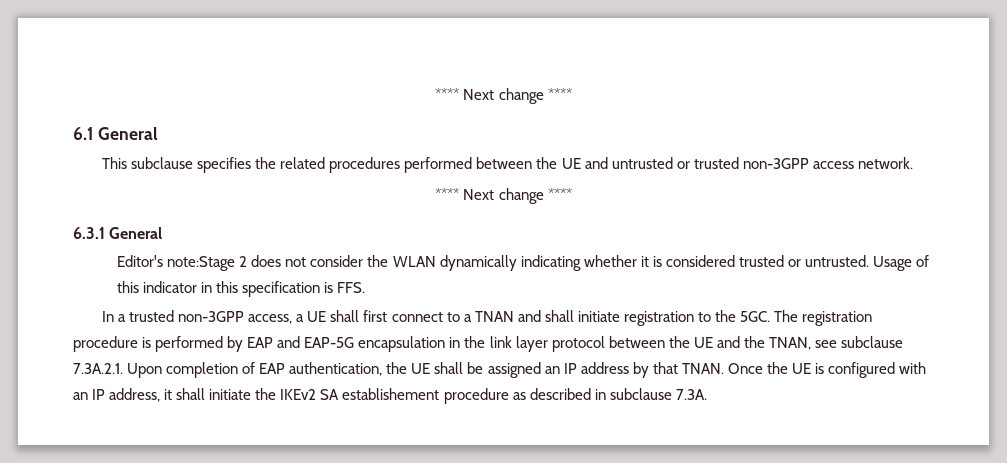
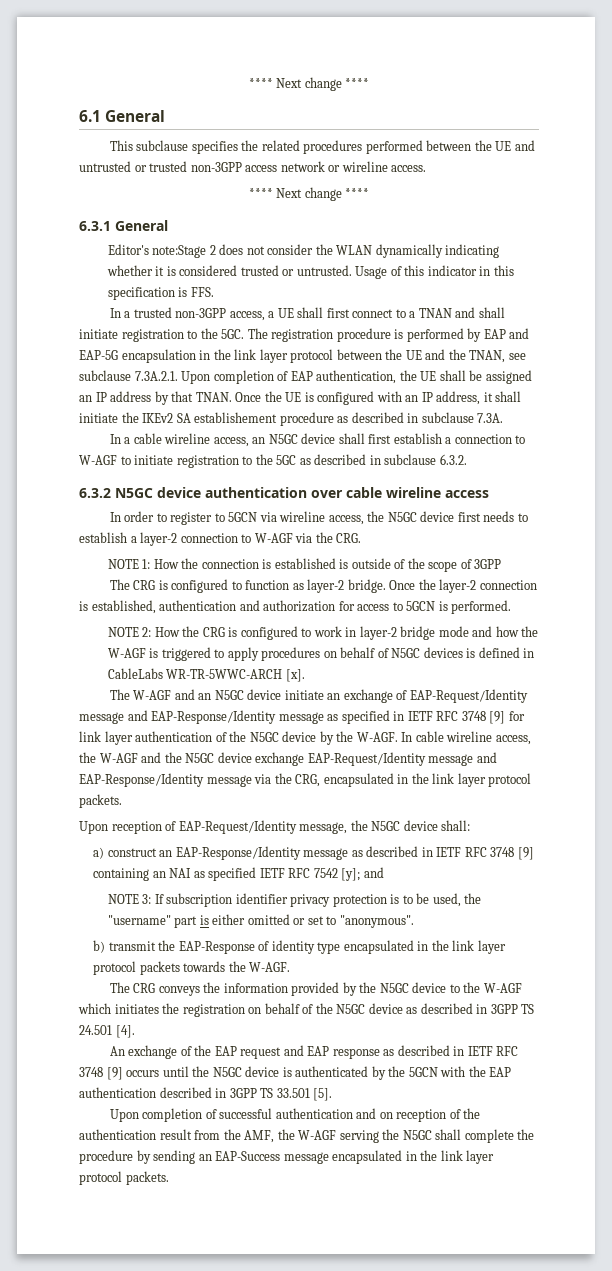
- This subclause specifies the related procedures performed between the UE and untrusted or trusted non-3GPP access network.
+ This subclause specifies the related procedures performed between the UE and untrusted or trusted non-3GPP access network or wireline access.
+ In a cable wireline access, an N5GC device shall first establish a connection to W-AGF to initiate registration to the 5GC as described in subclause 6.3.2.
+ 6.3.2 N5GC device authentication over cable wireline access
+ In order to register to 5GCN via wireline access, the N5GC device first needs to establish a layer-2 connection to W-AGF via the CRG.
+ NOTE 1: How the connection is established is outside of the scope of 3GPP
+ The CRG is configured to function as layer-2 bridge. Once the layer-2 connection is established, authentication and authorization for access to 5GCN is performed.
+ NOTE 2: How the CRG is configured to work in layer-2 bridge mode and how the W-AGF is triggered to apply procedures on behalf of N5GC devices is defined in CableLabs WR-TR-5WWC-ARCH [x].
+ The W-AGF and an N5GC device initiate an exchange of EAP-Request/Identity message and EAP-Response/Identity message as specified in IETF RFC 3748 [9] for link layer authentication of the N5GC device by the W-AGF. In cable wireline access, the W-AGF and the N5GC device exchange EAP-Request/Identity message and EAP-Response/Identity message via the CRG, encapsulated in the link layer protocol packets.
+ Upon reception of EAP-Request/Identity message, the N5GC device shall:
+ a) construct an EAP-Response/Identity message as described in IETF RFC 3748 [9] containing an NAI as specified IETF RFC 7542 [y]; and
+ NOTE 3: If subscription identifier privacy protection is to be used, the "username" part is either omitted or set to "anonymous".
+ b) transmit the EAP-Response of identity type encapsulated in the link layer protocol packets towards the W-AGF.
+ The CRG conveys the information provided by the N5GC device to the W-AGF which initiates the registration on behalf of the N5GC device as described in 3GPP TS 24.501 [4].
+ An exchange of the EAP request and EAP response as described in IETF RFC 3748 [9] occurs until the N5GC device is authenticated by the 5GCN with the EAP authentication described in 3GPP TS 33.501 [5].
+ Upon completion of successful authentication and on reception of the authentication result from the AMF, the W-AGF serving the N5GC shall complete the procedure by sending an EAP-Success message encapsulated in the link layer protocol packets.

